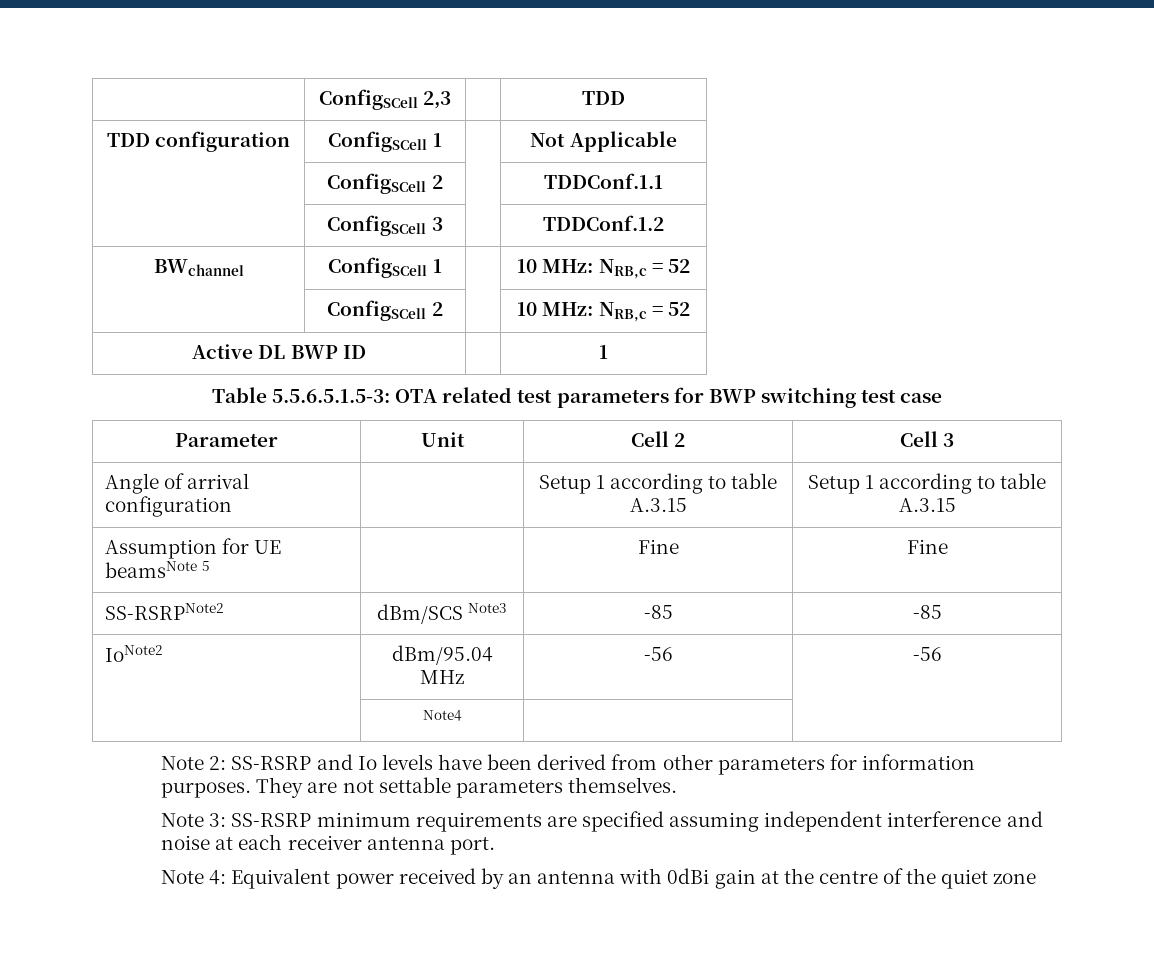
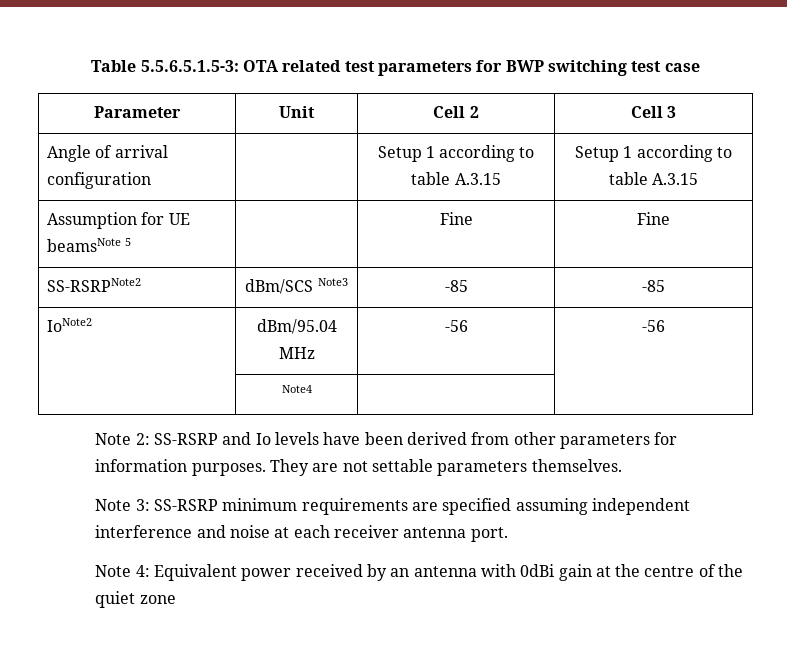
- | ConfigSCell 2,3 | | TDD
- TDD configuration | ConfigSCell 1 | | Not Applicable
- | ConfigSCell 2 | | TDDConf.1.1
- | ConfigSCell 3 | | TDDConf.1.2
- BWchannel | ConfigSCell 1 | | 10 MHz: NRB,c = 52
- | ConfigSCell 2 | | 10 MHz: NRB,c = 52
- Active DL BWP ID | | 1

